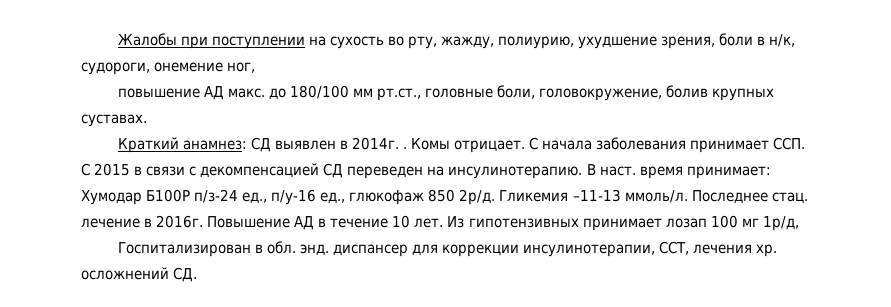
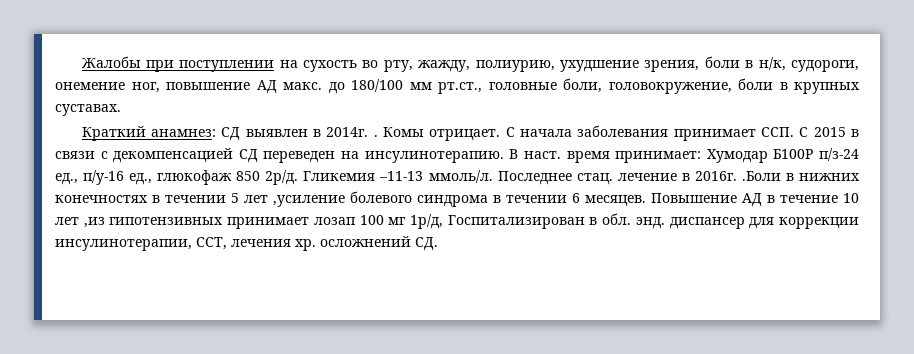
- Жалобы при поступлении на сухость во рту, жажду, полиурию, ухудшение зрения, боли в н/к, судороги, онемение ног,
- повышение АД макс. до 180/100 мм рт.ст., головные боли, головокружение, болив крупных суставах.
+ Жалобы при поступлении на сухость во рту, жажду, полиурию, ухудшение зрения, боли в н/к, судороги, онемение ног, повышение АД макс. до 180/100 мм рт.ст., головные боли, головокружение, боли в крупных суставах.
- Последнее стац. лечение в 2016г.
+ Последнее стац. лечение в 2016г. .Боли в нижних конечностях в течении 5 лет ,усиление болевого синдрома в течении 6 месяцев.
- Повышение АД в течение 10 лет. Из гипотензивных принимает лозап 100 мг 1р/д,
- Госпитализирован в обл. энд. диспансер для коррекции инсулинотерапии, ССТ, лечения хр. осложнений СД.
+ Повышение АД в течение 10 лет ,из гипотензивных принимает лозап 100 мг 1р/д, Госпитализирован в обл. энд. диспансер для коррекции инсулинотерапии, ССТ, лечения хр. осложнений СД.

